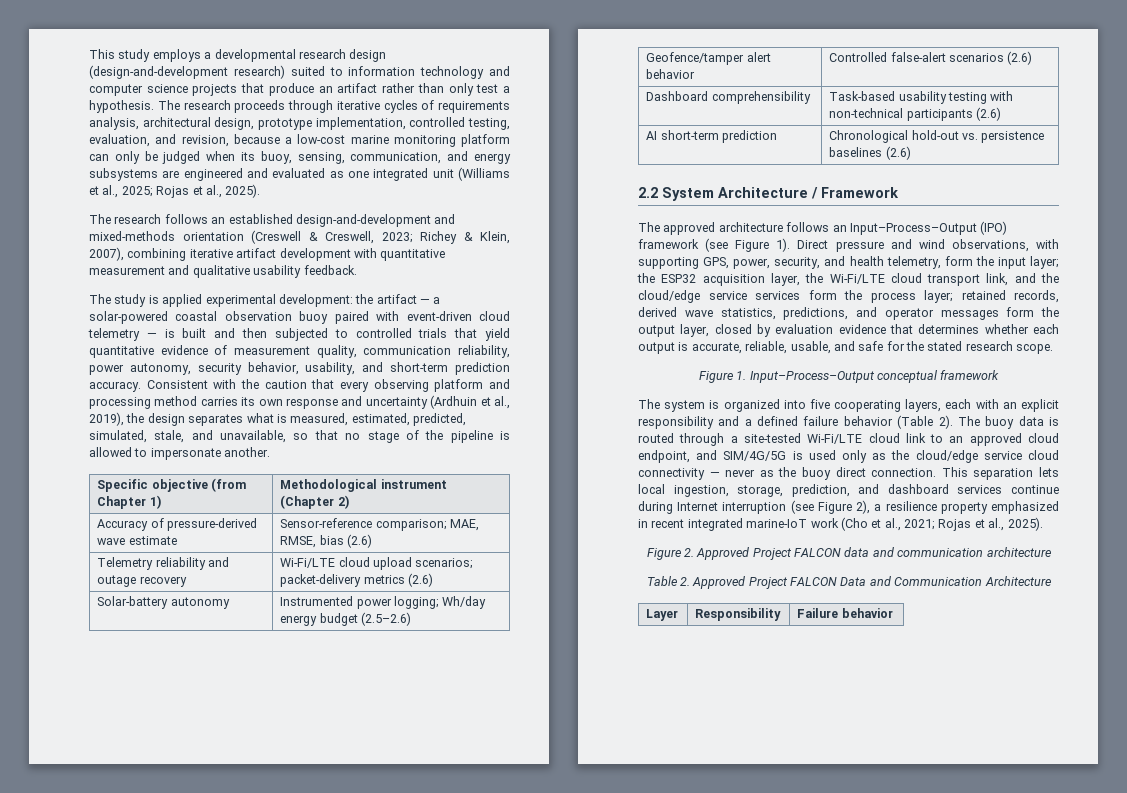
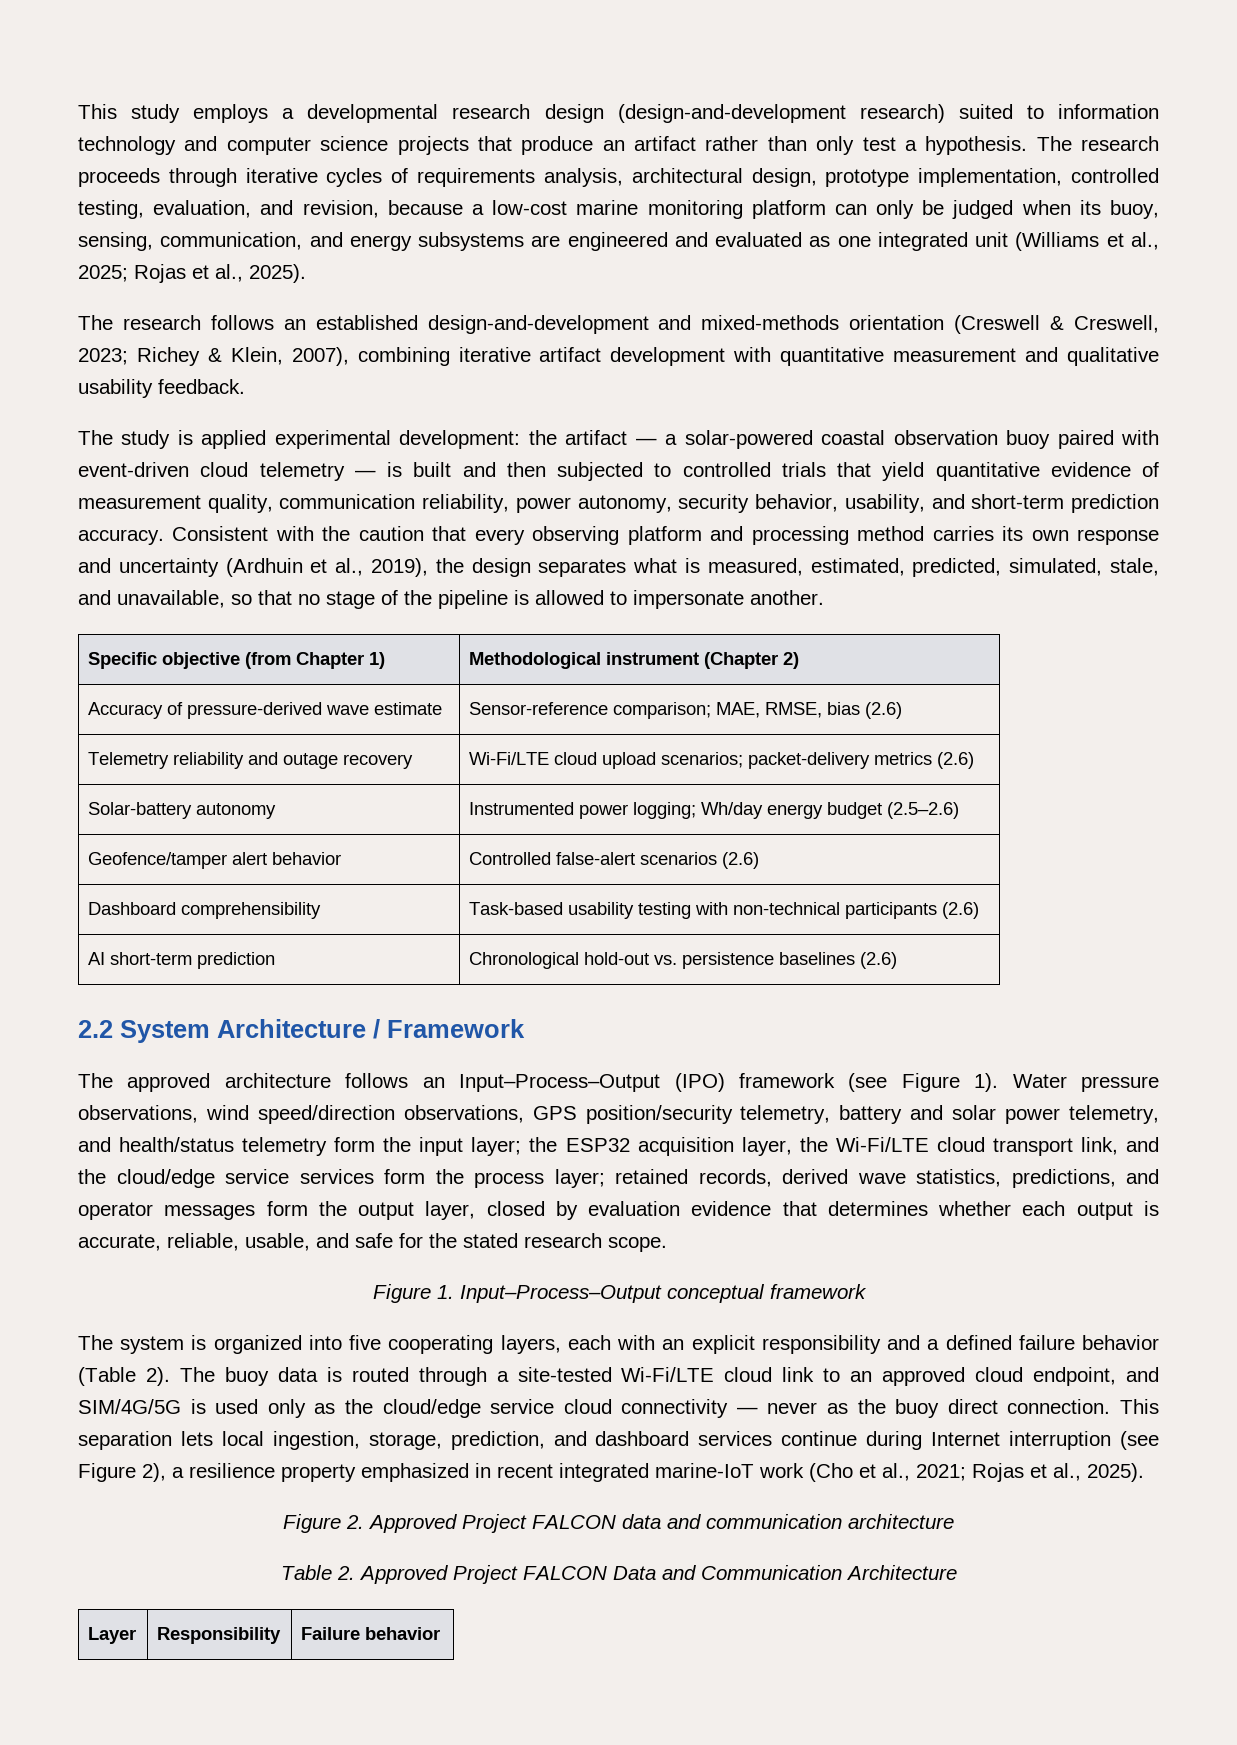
- Direct pressure and wind observations, with supporting GPS, power, security, and health telemetry, form the input layer; the ESP32 acquisition layer, the Wi-Fi/LTE cloud transport link, and the cloud/edge service services form the process layer; retained records, derived wave statistics, predictions, and operator messages form the output layer, closed by evaluation evidence that determines whether each output is accurate, reliable, usable, and safe for the stated research scope.
+ Water pressure observations, wind speed/direction observations, GPS position/security telemetry, battery and solar power telemetry, and health/status telemetry form the input layer; the ESP32 acquisition layer, the Wi-Fi/LTE cloud transport link, and the cloud/edge service services form the process layer; retained records, derived wave statistics, predictions, and operator messages form the output layer, closed by evaluation evidence that determines whether each output is accurate, reliable, usable, and safe for the stated research scope.

